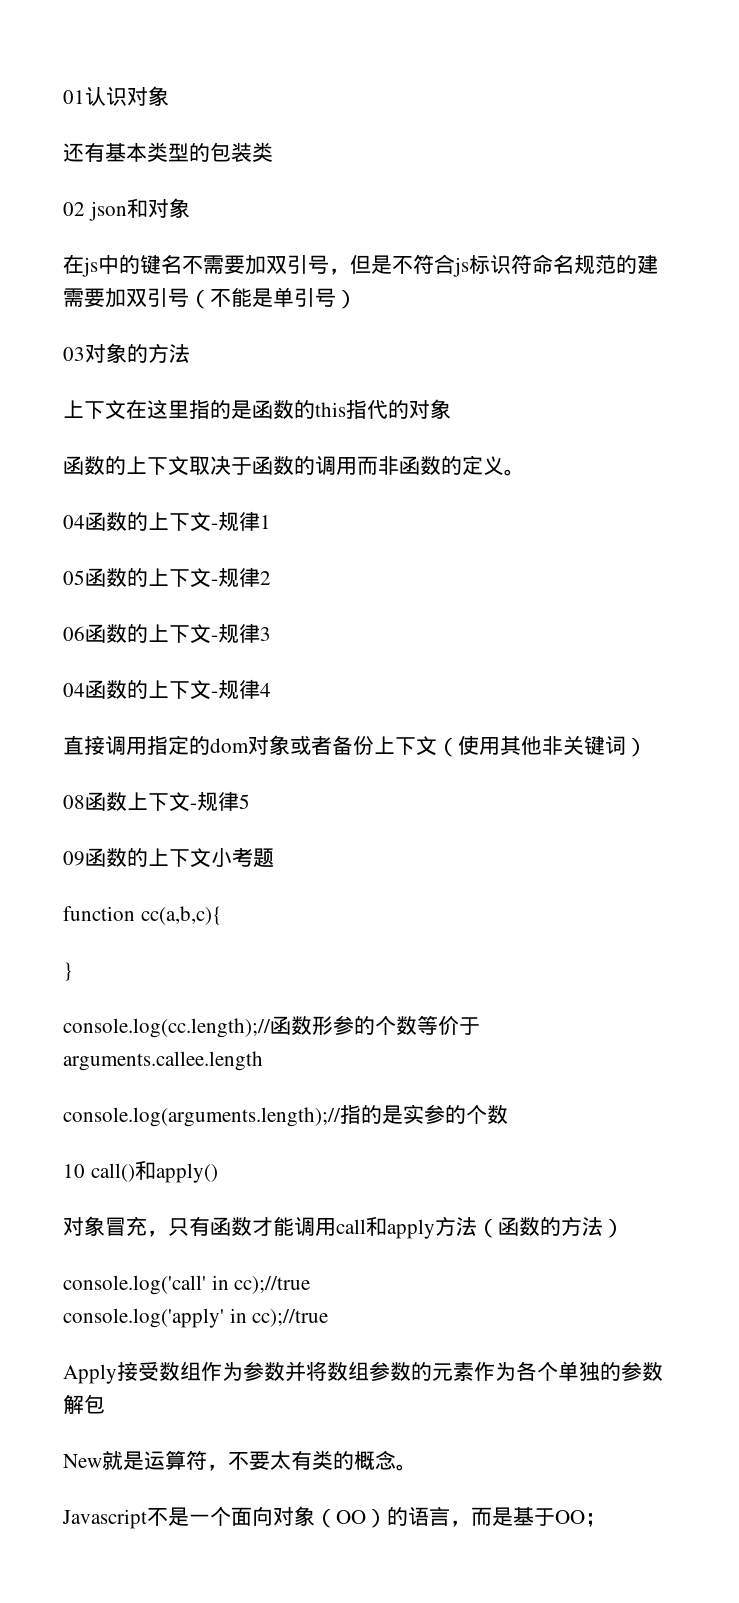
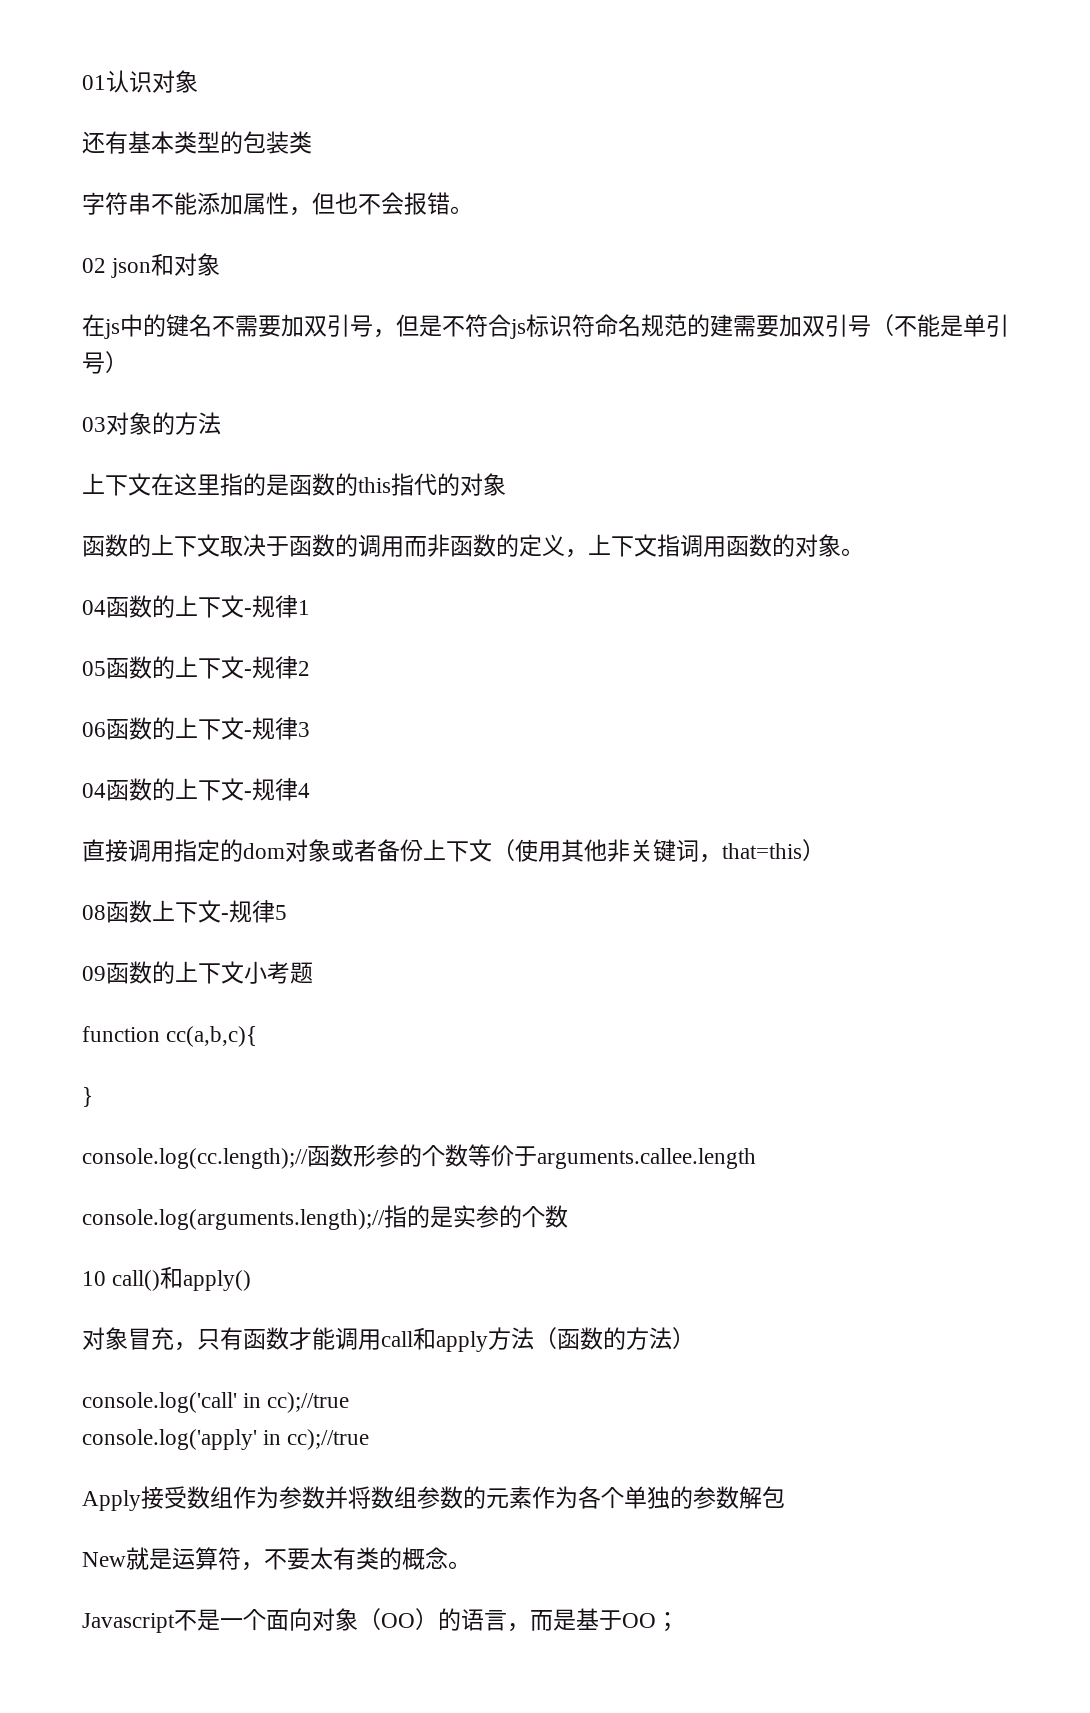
+ 字符串不能添加属性，但也不会报错。
- 函数的上下文取决于函数的调用而非函数的定义。
+ 函数的上下文取决于函数的调用而非函数的定义，上下文指调用函数的对象。
- 直接调用指定的dom对象或者备份上下文（使用其他非关键词）
+ 直接调用指定的dom对象或者备份上下文（使用其他非关键词，that=this）

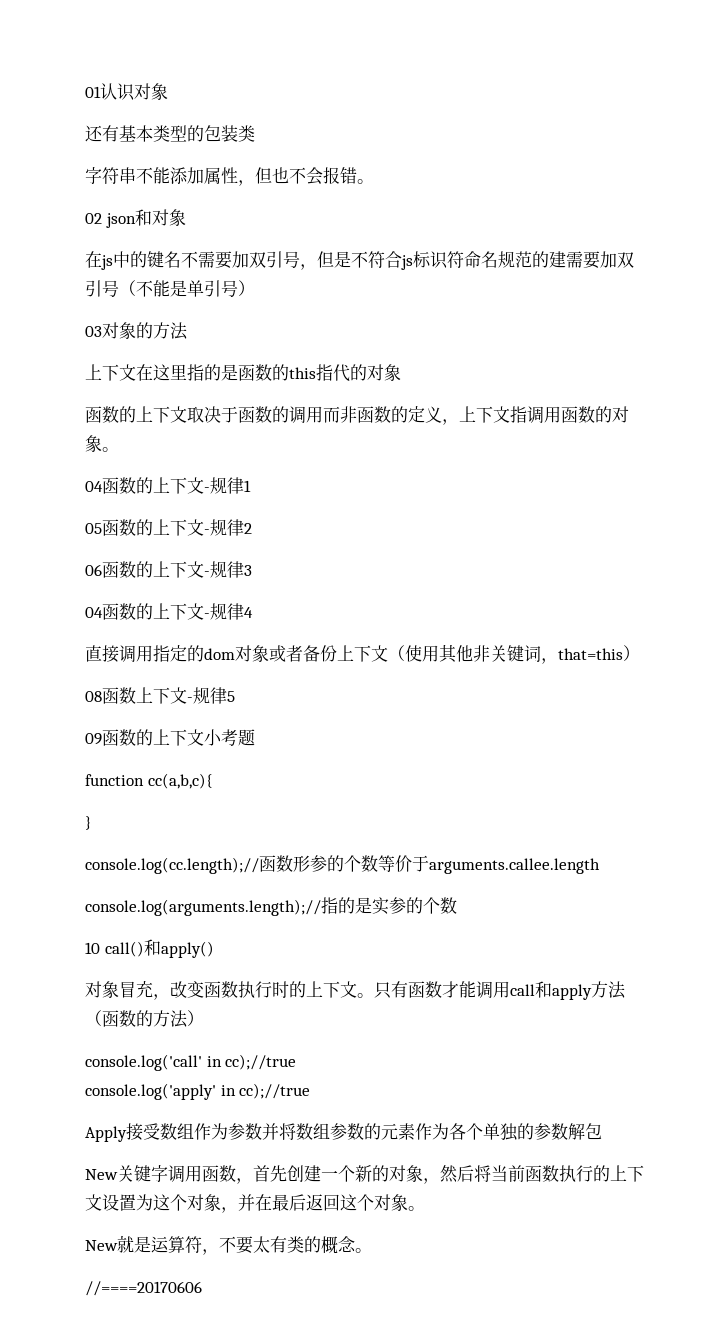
- 对象冒充，只有函数才能调用call和apply方法（函数的方法）
+ 对象冒充，改变函数执行时的上下文。只有函数才能调用call和apply方法（函数的方法）
+ New关键字调用函数，首先创建一个新的对象，然后将当前函数执行的上下文设置为这个对象，并在最后返回这个对象。
- Javascript不是一个面向对象（OO）的语言，而是基于OO；
+ //====20170606

